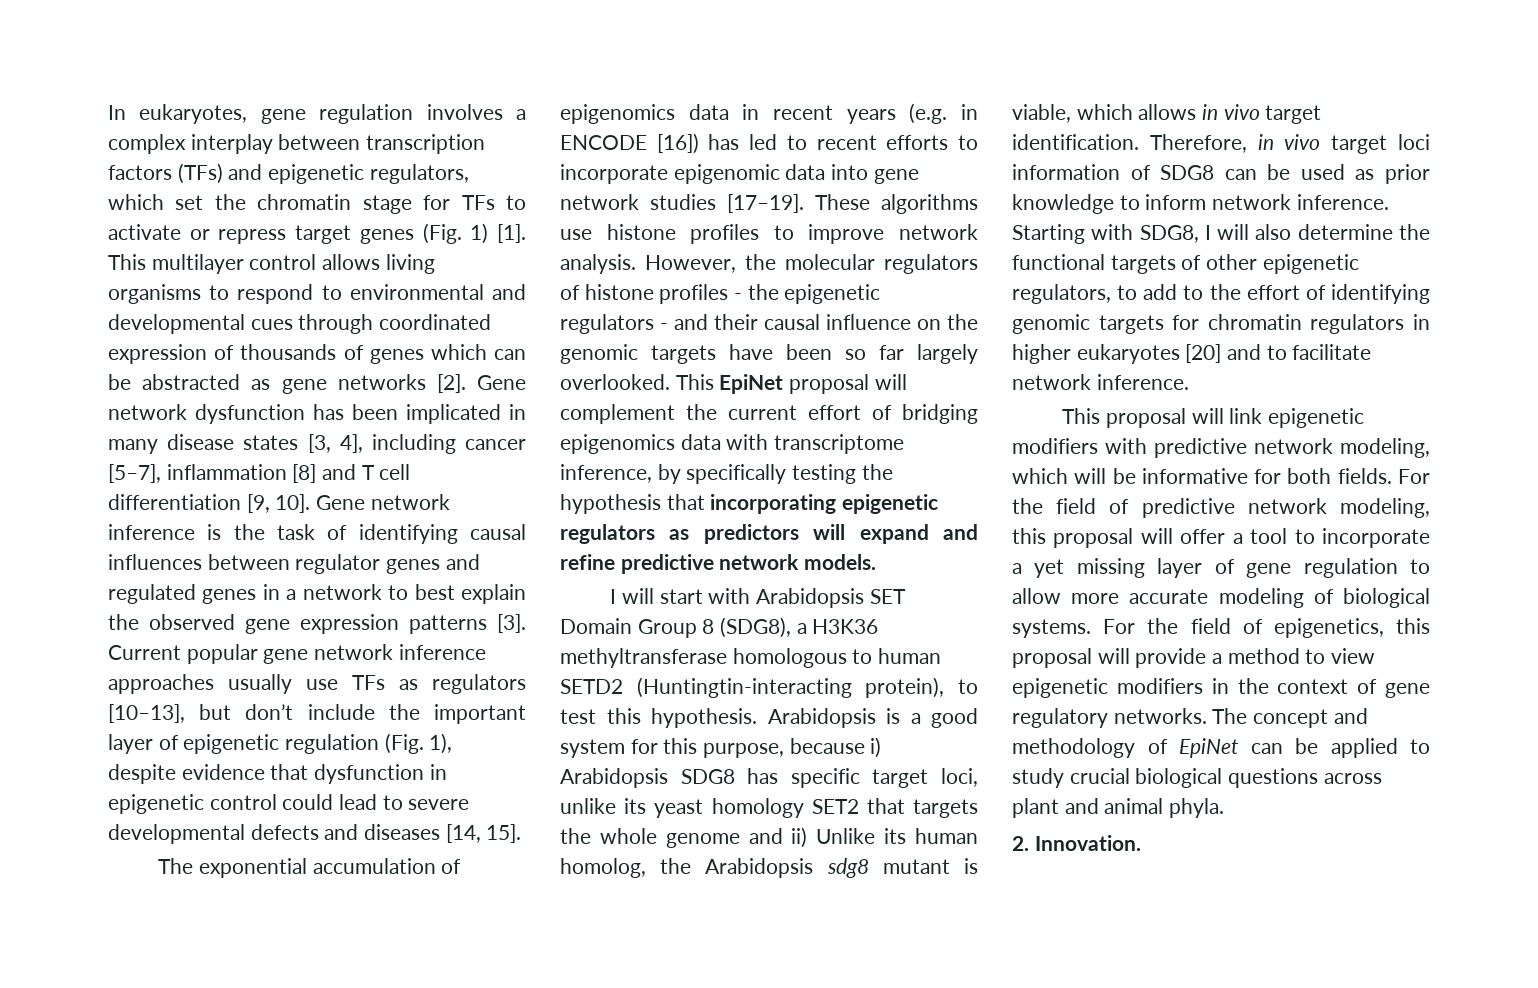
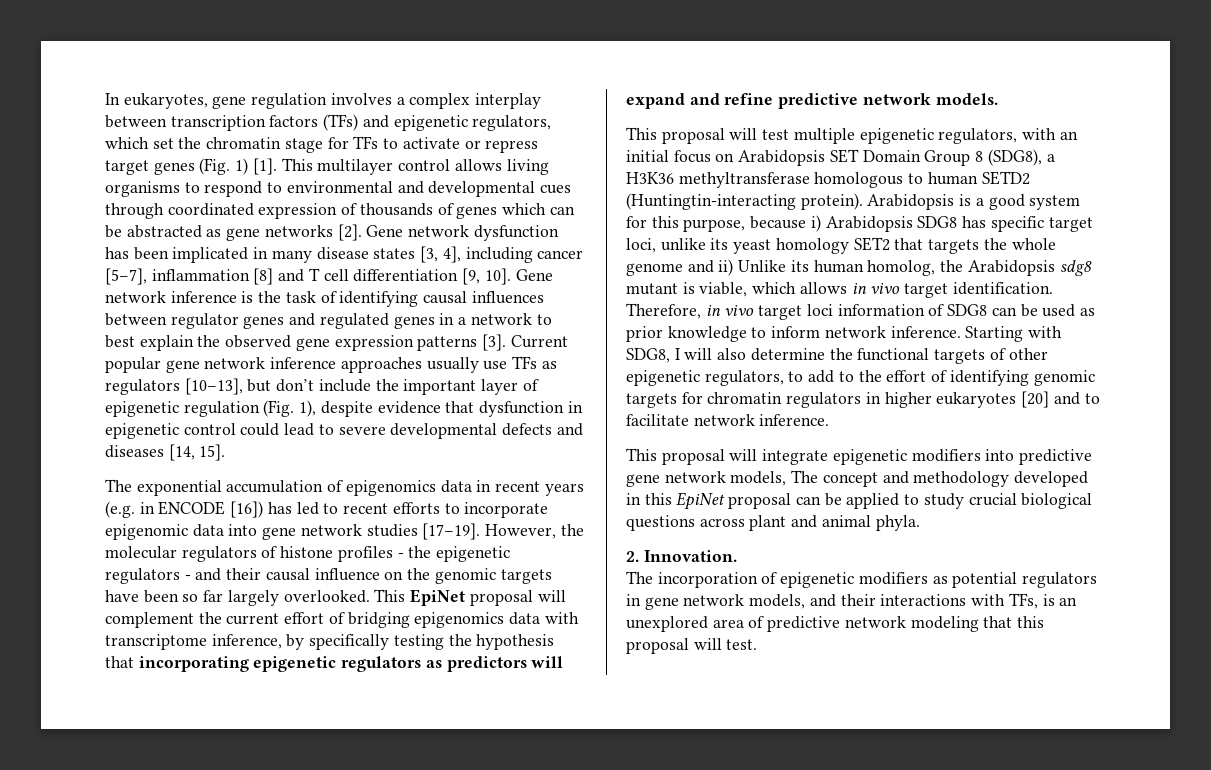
- These algorithms use histone profiles to improve network analysis.
- I will start with Arabidopsis SET Domain Group 8 (SDG8), a H3K36 methyltransferase homologous to human SETD2 (Huntingtin-interacting protein), to test this hypothesis.
+ This proposal will test multiple epigenetic regulators, with an initial focus on Arabidopsis SET Domain Group 8 (SDG8), a H3K36 methyltransferase homologous to human SETD2 (Huntingtin-interacting protein).
- This proposal will link epigenetic modifiers with predictive network modeling, which will be informative for both fields. For the field of predictive network modeling, this proposal will offer a tool to incorporate a yet missing layer of gene regulation to allow more accurate modeling of biological systems. For the field of epigenetics, this proposal will provide a method to view epigenetic modifiers in the context of gene regulatory networks. The concept and methodology of EpiNet can be applied to study crucial biological questions across plant and animal phyla.
+ This proposal will integrate epigenetic modifiers into predictive gene network models, The concept and methodology developed in this EpiNet proposal can be applied to study crucial biological questions across plant and animal phyla.
+ The incorporation of epigenetic modifiers as potential regulators in gene network models, and their interactions with TFs, is an unexplored area of predictive network modeling that this proposal will test.

